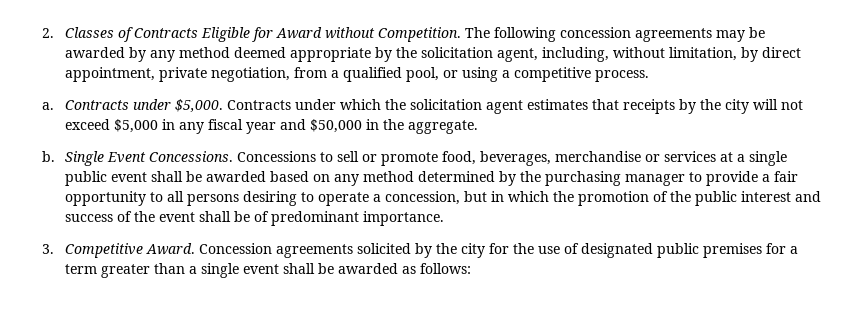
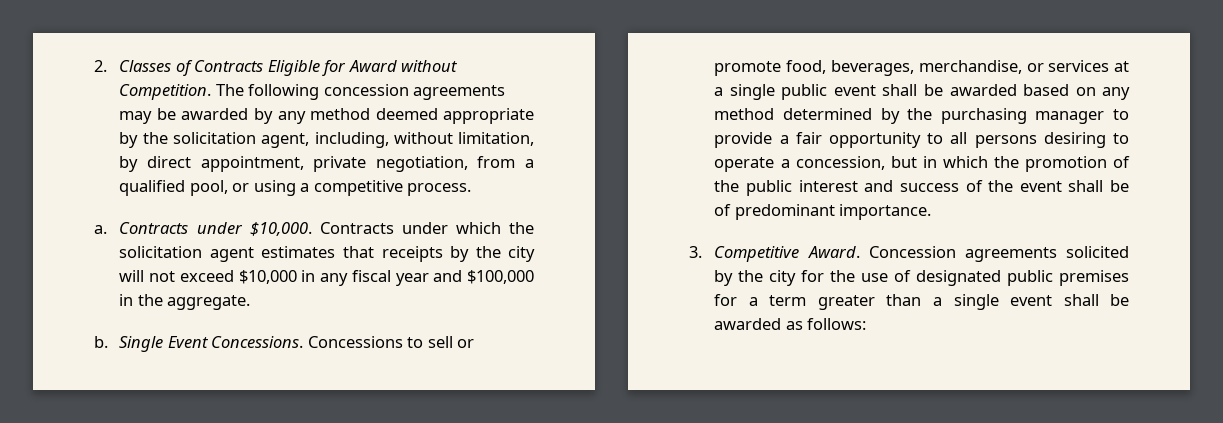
- Contracts under $5,000.
+ Contracts under $10,000.
- Contracts under which the solicitation agent estimates that receipts by the city will not exceed $5,000 in any fiscal year and $50,000 in the aggregate.
+ Contracts under which the solicitation agent estimates that receipts by the city will not exceed $10,000 in any fiscal year and $100,000 in the aggregate.
- Concessions to sell or promote food, beverages, merchandise or services at a single public event shall be awarded based on any method determined by the purchasing manager to provide a fair opportunity to all persons desiring to operate a concession, but in which the promotion of the public interest and success of the event shall be of predominant importance.
+ Concessions to sell or promote food, beverages, merchandise, or services at a single public event shall be awarded based on any method determined by the purchasing manager to provide a fair opportunity to all persons desiring to operate a concession, but in which the promotion of the public interest and success of the event shall be of predominant importance.

